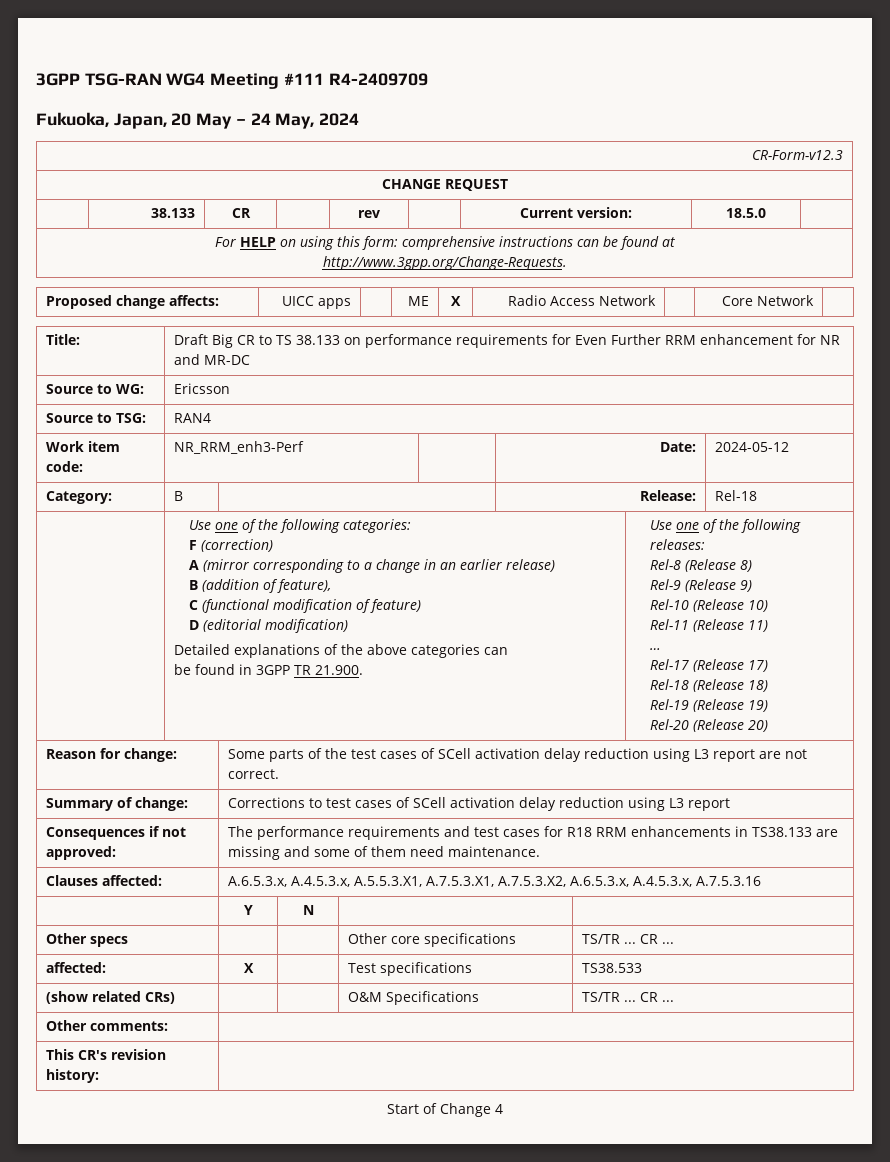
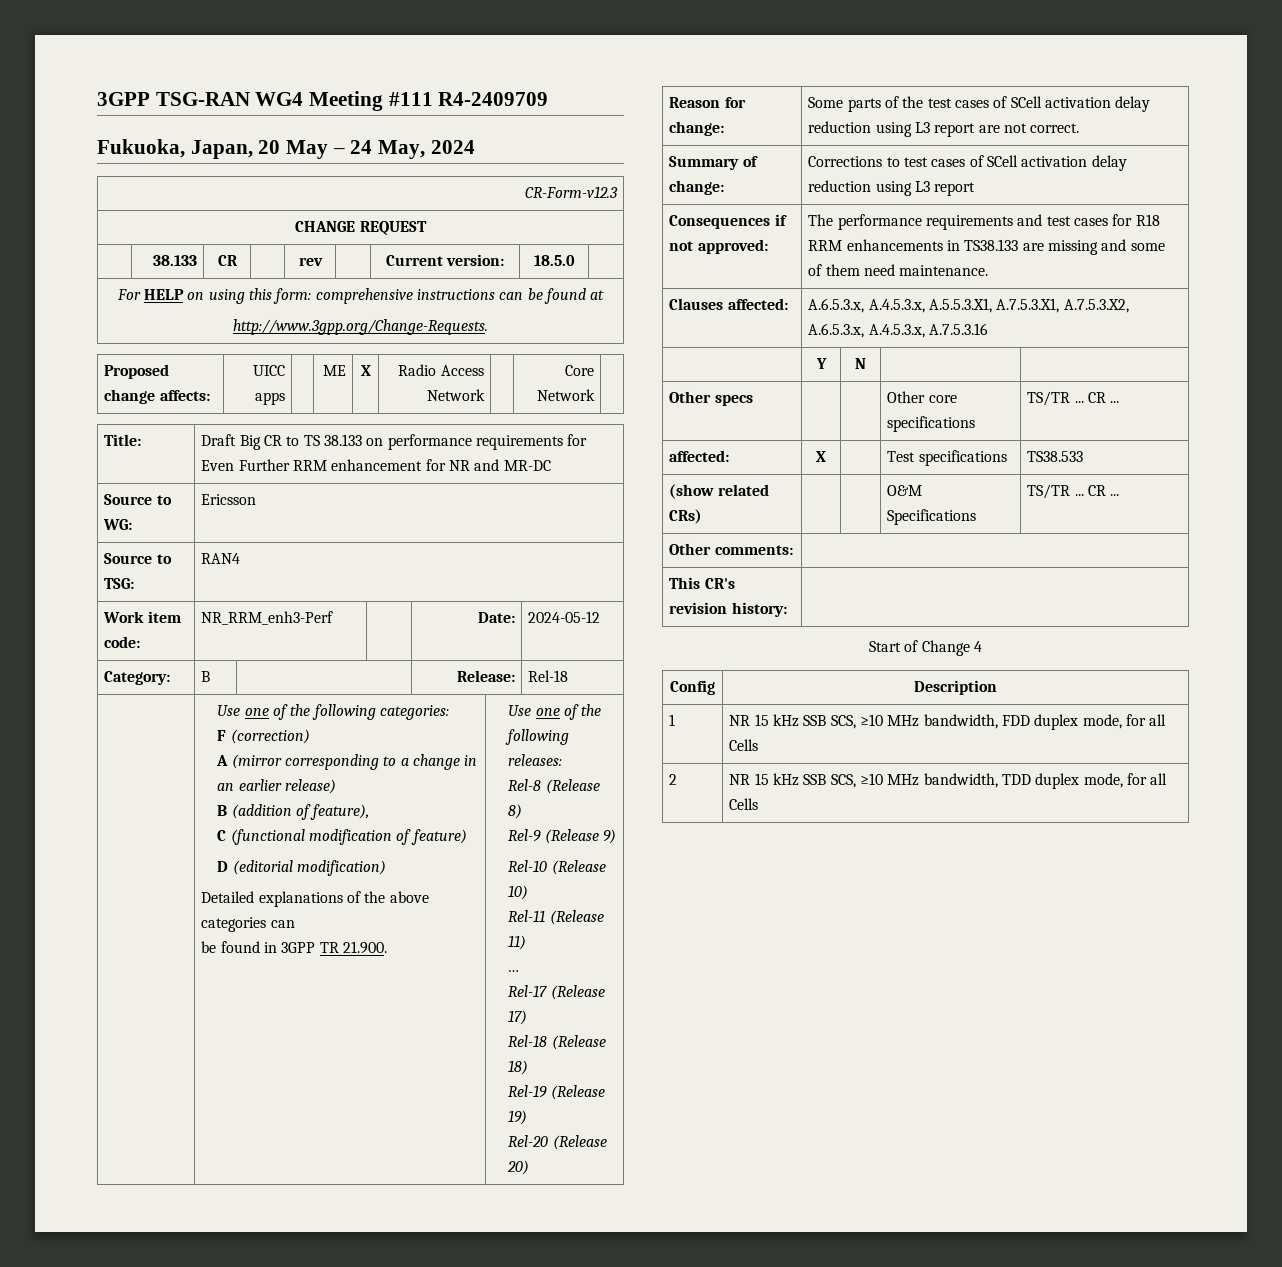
+ Config | Description
+ 1 | NR 15 kHz SSB SCS, ≥10 MHz bandwidth, FDD duplex mode, for all Cells
+ 2 | NR 15 kHz SSB SCS, ≥10 MHz bandwidth, TDD duplex mode, for all Cells

